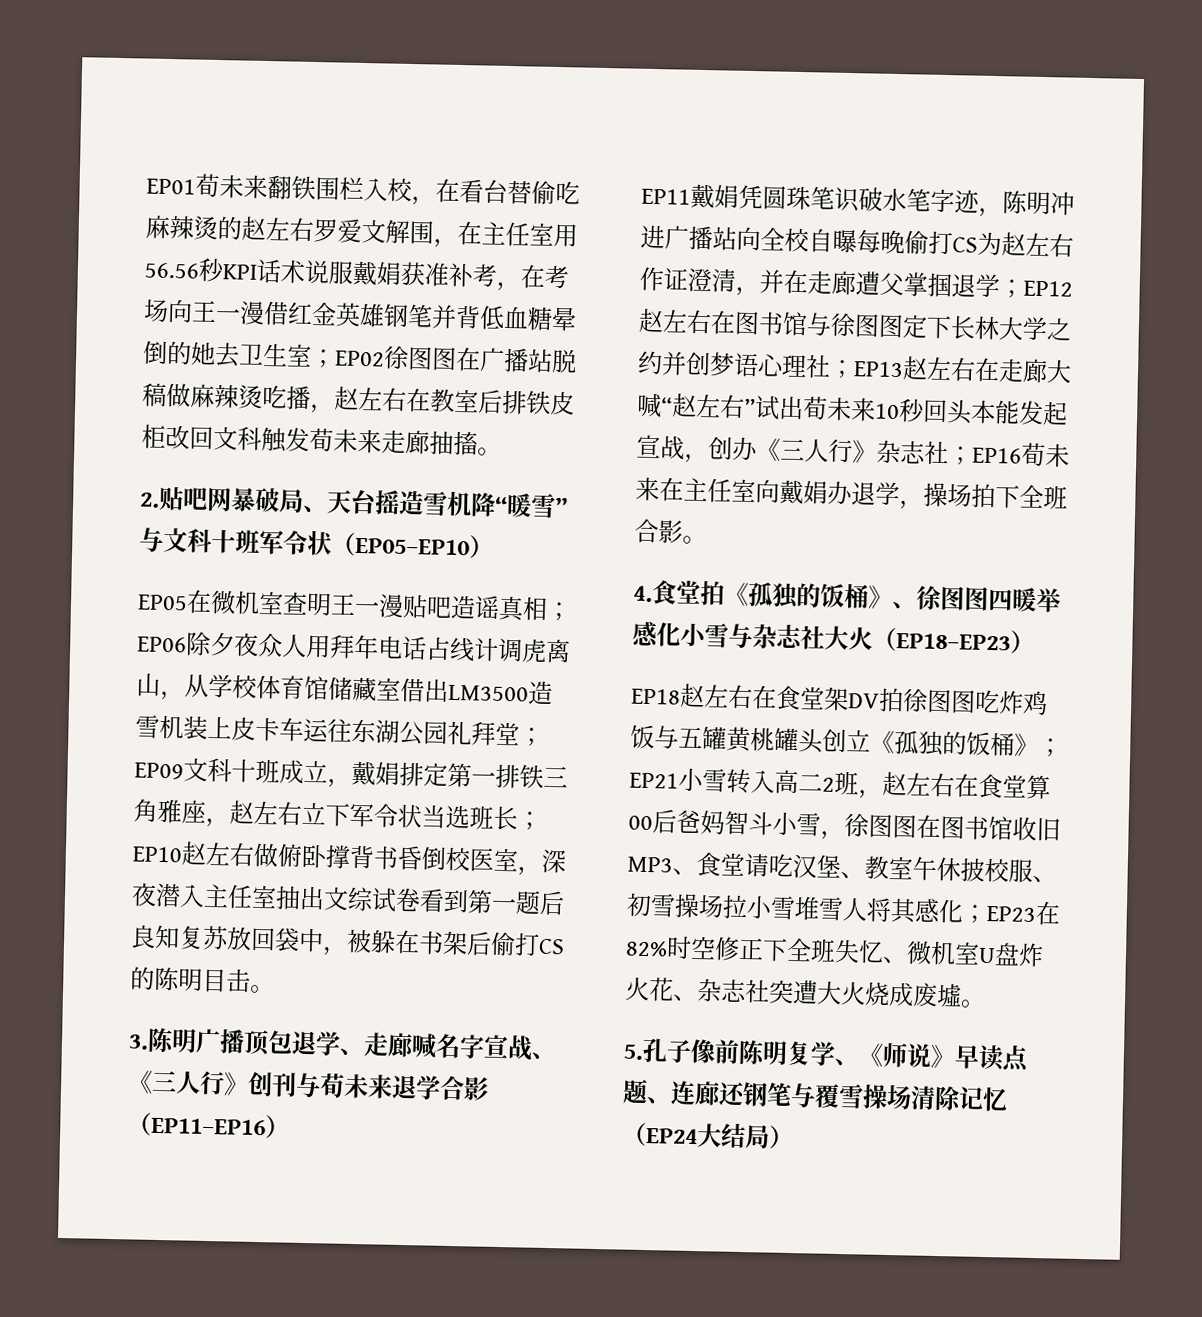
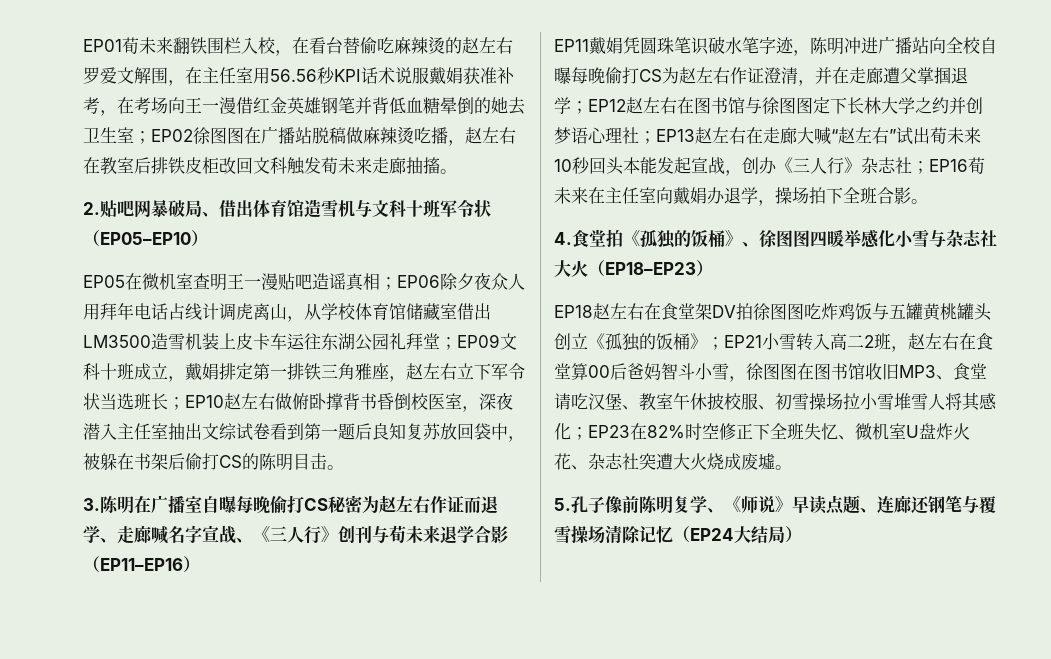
- 2.贴吧网暴破局、天台摇造雪机降“暖雪”与文科十班军令状（EP05–EP10）
+ 2.贴吧网暴破局、借出体育馆造雪机与文科十班军令状（EP05–EP10）
- 3.陈明广播顶包退学、走廊喊名字宣战、《三人行》创刊与荀未来退学合影（EP11–EP16）
+ 3.陈明在广播室自曝每晚偷打CS秘密为赵左右作证而退学、走廊喊名字宣战、《三人行》创刊与荀未来退学合影（EP11–EP16）

